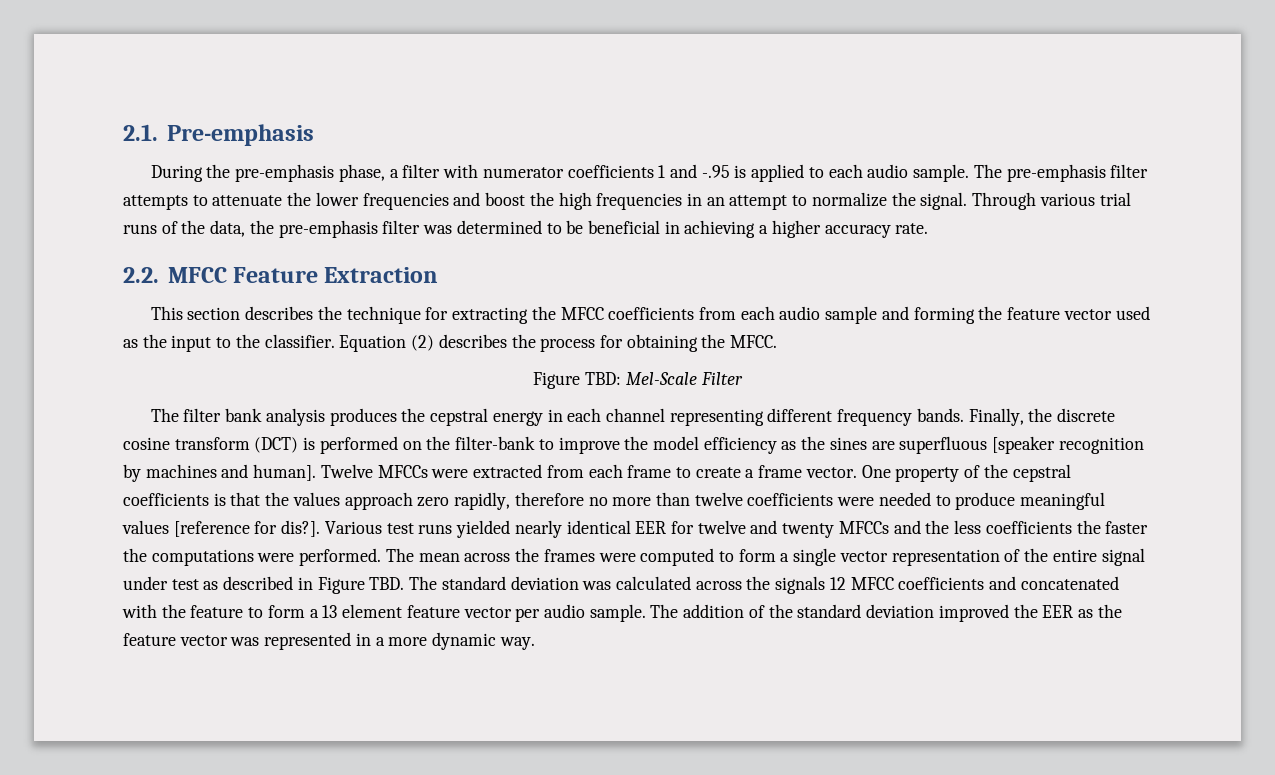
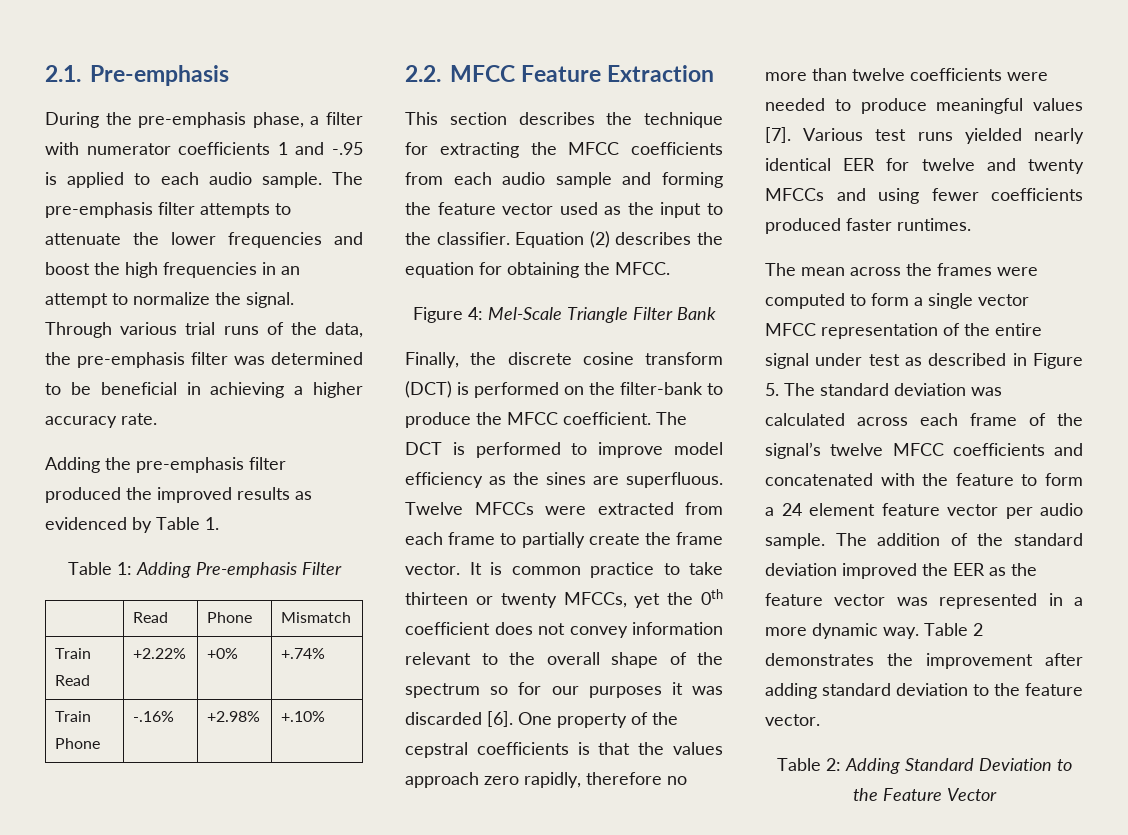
+ Adding the pre-emphasis filter produced the improved results as evidenced by Table 1.
+ Table 1: Adding Pre-emphasis Filter
+ | Read | Phone | Mismatch
+ Train Read | +2.22% | +0% | +.74%
+ Train Phone | -.16% | +2.98% | +.10%
- Equation (2) describes the process for obtaining the MFCC.
+ Equation (2) describes the equation for obtaining the MFCC.
- Figure TBD: Mel-Scale Filter
- The filter bank analysis produces the cepstral energy in each channel representing different frequency bands. Finally, the discrete cosine transform (DCT) is performed on the filter-bank to improve the model efficiency as the sines are superfluous [speaker recognition by machines and human].
+ Figure 4: Mel-Scale Triangle Filter Bank
+ Finally, the discrete cosine transform (DCT) is performed on the filter-bank to produce the MFCC coefficient. The DCT is performed to improve model efficiency as the sines are superfluous.
- Twelve MFCCs were extracted from each frame to create a frame vector.
+ Twelve MFCCs were extracted from each frame to partially create the frame vector. It is common practice to take thirteen or twenty MFCCs, yet the 0th coefficient does not convey information relevant to the overall shape of the spectrum so for our purposes it was discarded [6].
- One property of the cepstral coefficients is that the values approach zero rapidly, therefore no more than twelve coefficients were needed to produce meaningful values [reference for dis?].
+ One property of the cepstral coefficients is that the values approach zero rapidly, therefore no more than twelve coefficients were needed to produce meaningful values [7].
- Various test runs yielded nearly identical EER for twelve and twenty MFCCs and the less coefficients the faster the computations were performed. The mean across the frames were computed to form a single vector representation of the entire signal under test as described in Figure TBD. The standard deviation was calculated across the signals 12 MFCC coefficients and concatenated with the feature to form a 13 element feature vector per audio sample.
+ Various test runs yielded nearly identical EER for twelve and twenty MFCCs and using fewer coefficients produced faster runtimes.
+ The mean across the frames were computed to form a single vector MFCC representation of the entire signal under test as described in Figure 5. The standard deviation was calculated across each frame of the signal’s twelve MFCC coefficients and concatenated with the feature to form a 24 element feature vector per audio sample.
+ Table 2 demonstrates the improvement after adding standard deviation to the feature vector.
+ Table 2: Adding Standard Deviation to the Feature Vector

